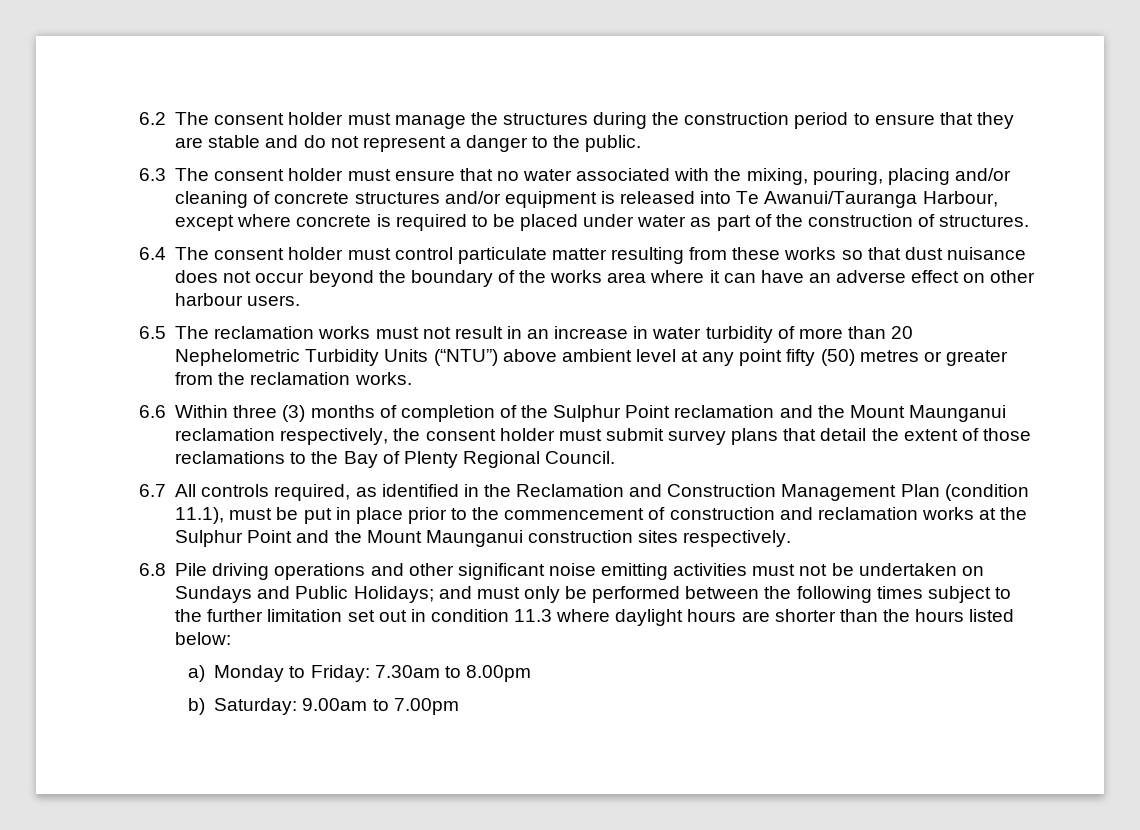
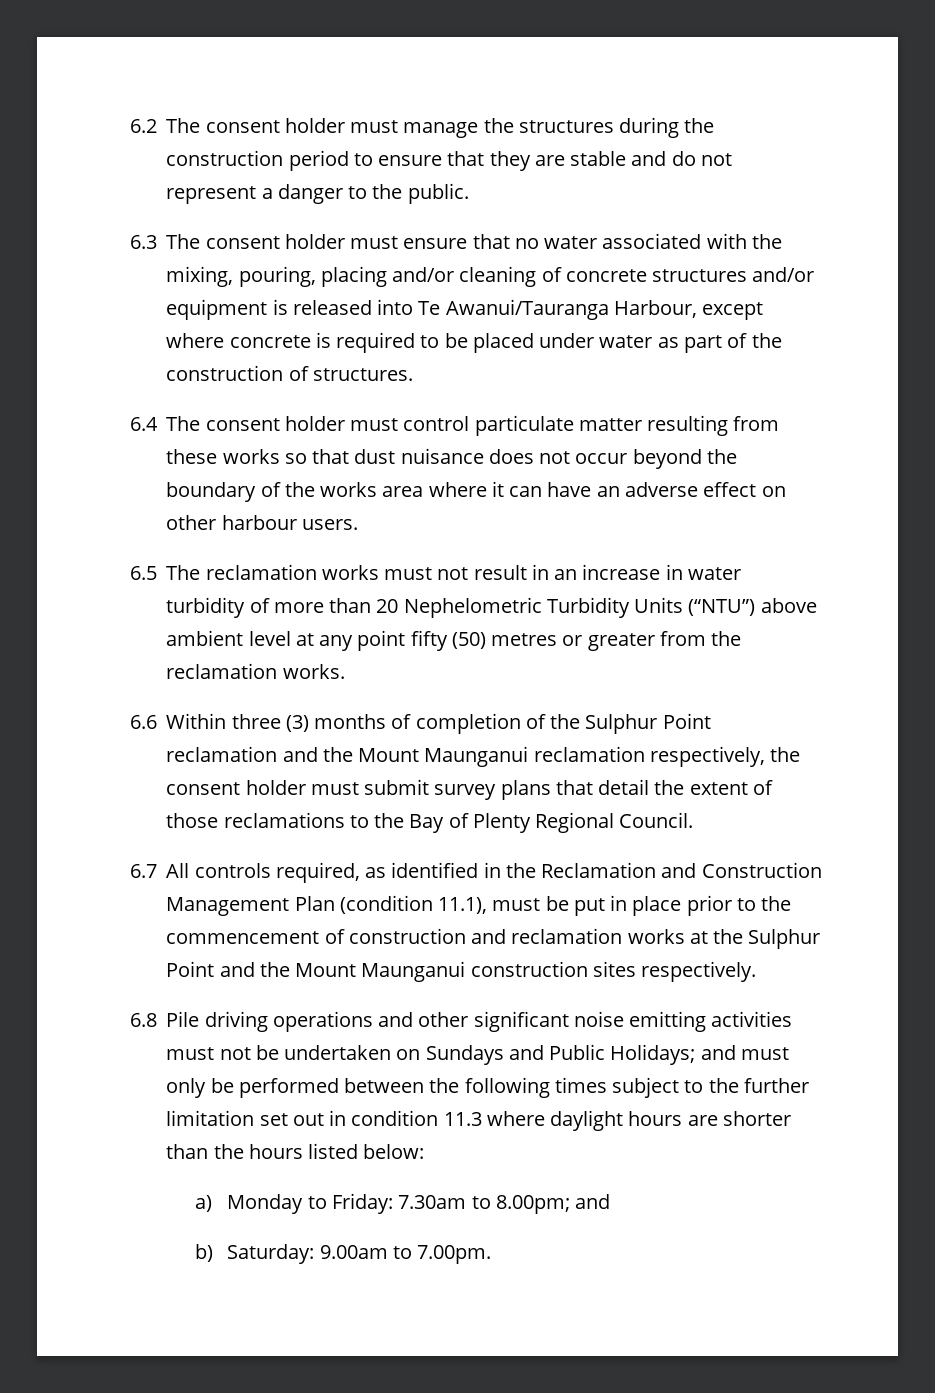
- a) Monday to Friday: 7.30am to 8.00pm
+ a) Monday to Friday: 7.30am to 8.00pm; and
- b) Saturday: 9.00am to 7.00pm
+ b) Saturday: 9.00am to 7.00pm.

